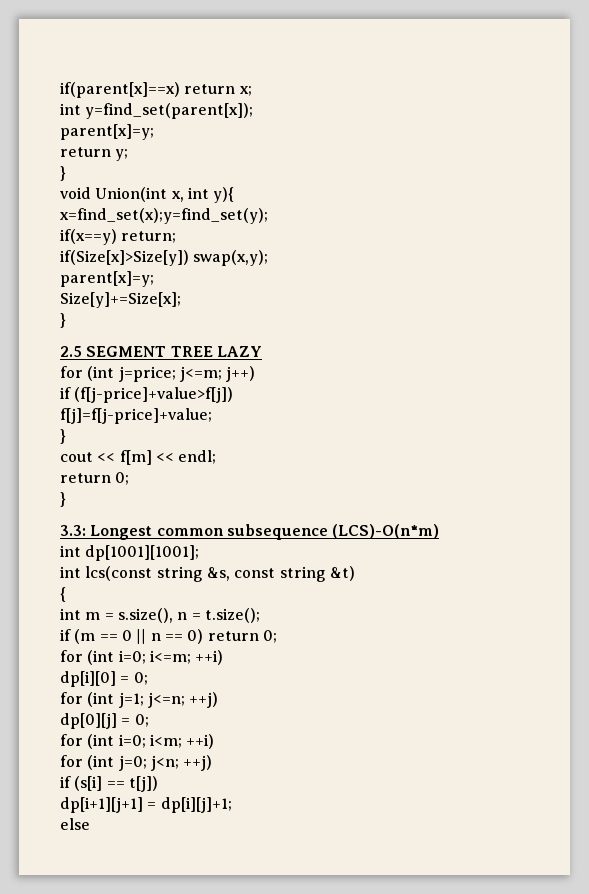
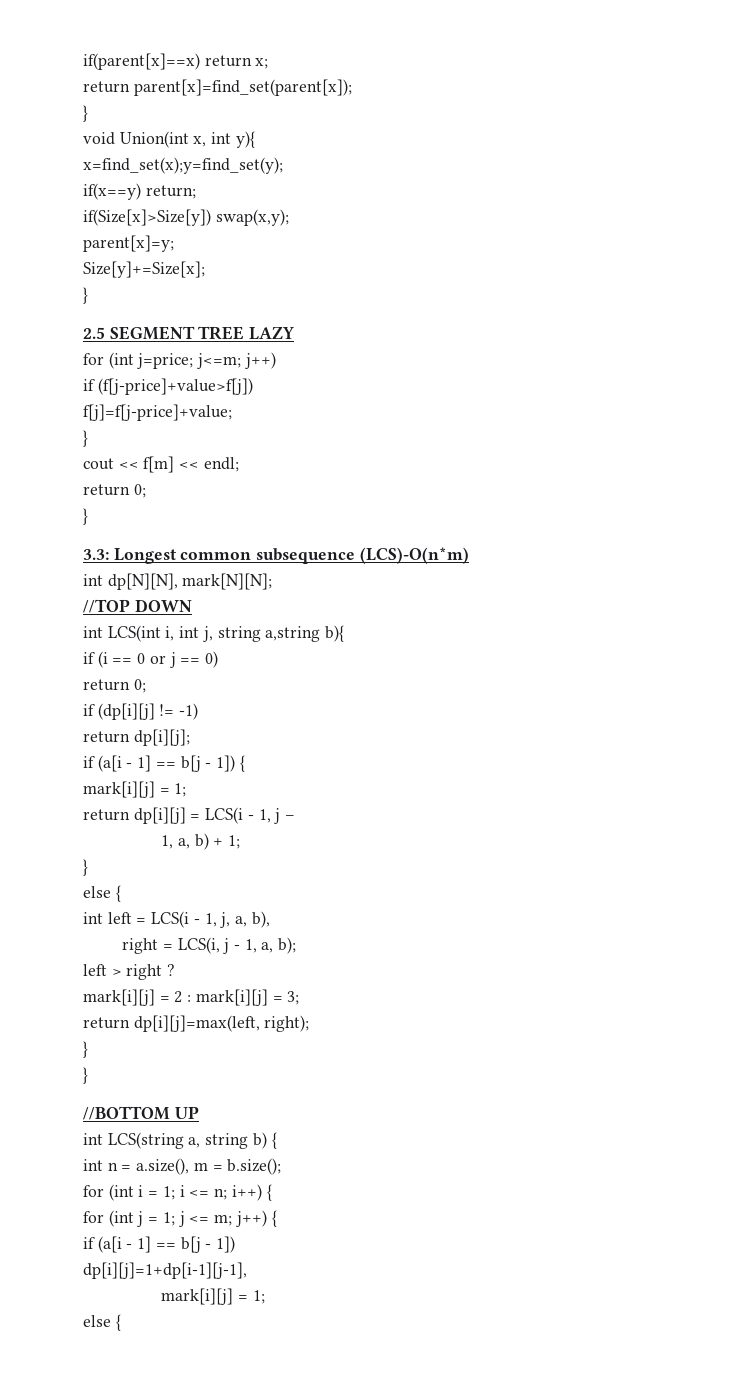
- int y=find_set(parent[x]);
- parent[x]=y;
- return y;
+ return parent[x]=find_set(parent[x]);
- int dp[1001][1001];
- int lcs(const string &s, const string &t)
- {
- int m = s.size(), n = t.size();
- if (m == 0 || n == 0) return 0;
- for (int i=0; i<=m; ++i)
- dp[i][0] = 0;
- for (int j=1; j<=n; ++j)
- dp[0][j] = 0;
- for (int i=0; i<m; ++i)
- for (int j=0; j<n; ++j)
- if (s[i] == t[j])
- dp[i+1][j+1] = dp[i][j]+1;
- else
+ int dp[N][N], mark[N][N];
+ //TOP DOWN
+ int LCS(int i, int j, string a,string b){
+ if (i == 0 or j == 0)
+ return 0;
+ if (dp[i][j] != -1)
+ return dp[i][j];
+ if (a[i - 1] == b[j - 1]) {
+ mark[i][j] = 1;
+ return dp[i][j] = LCS(i - 1, j –
+ 1, a, b) + 1;
+ }
+ else {
+ int left = LCS(i - 1, j, a, b),
+ right = LCS(i, j - 1, a, b);
+ left > right ?
+ mark[i][j] = 2 : mark[i][j] = 3;
+ return dp[i][j]=max(left, right);
+ }
+ }
+ //BOTTOM UP
+ int LCS(string a, string b) {
+ int n = a.size(), m = b.size();
+ for (int i = 1; i <= n; i++) {
+ for (int j = 1; j <= m; j++) {
+ if (a[i - 1] == b[j - 1])
+ dp[i][j]=1+dp[i-1][j-1],
+ mark[i][j] = 1;
+ else {

